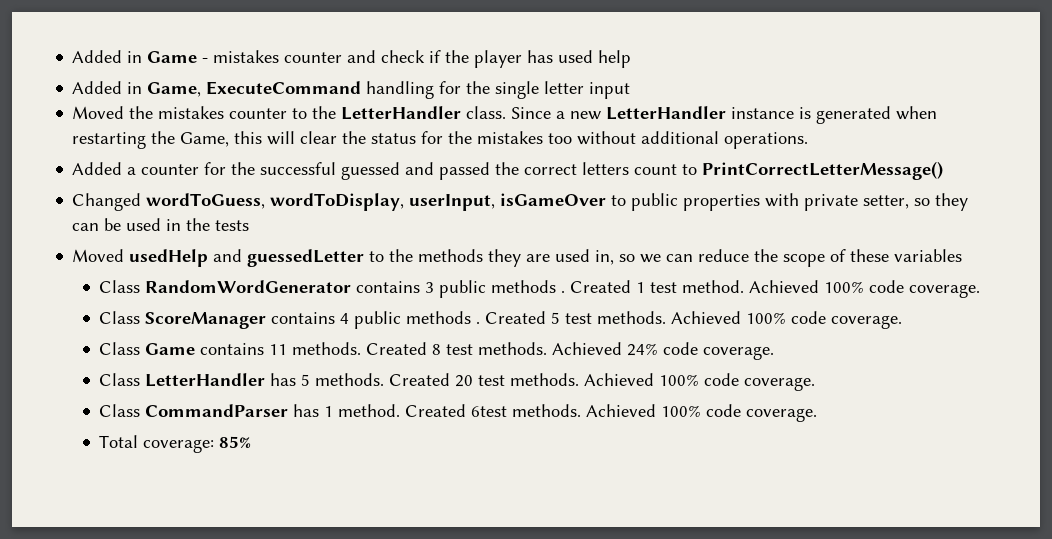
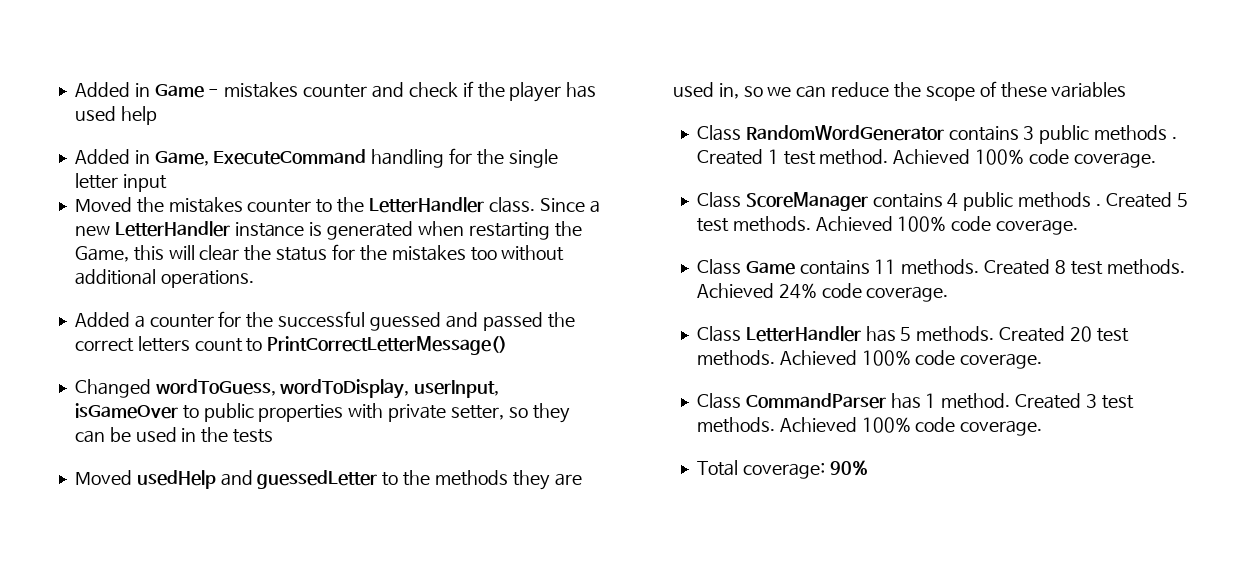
- Created 6test methods.
+ Created 3 test methods.
- Total coverage: 85%
+ Total coverage: 90%

